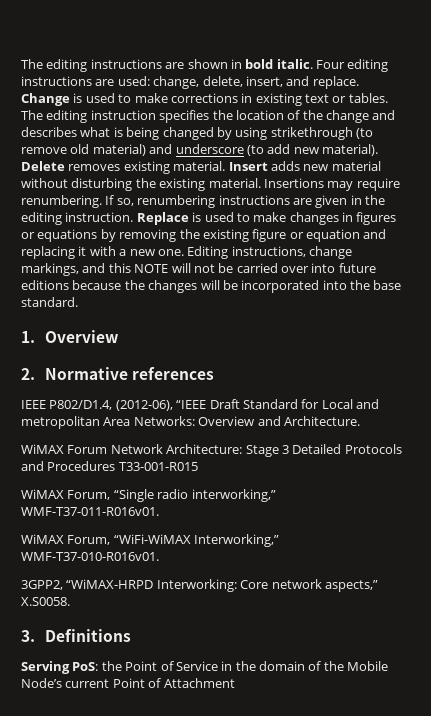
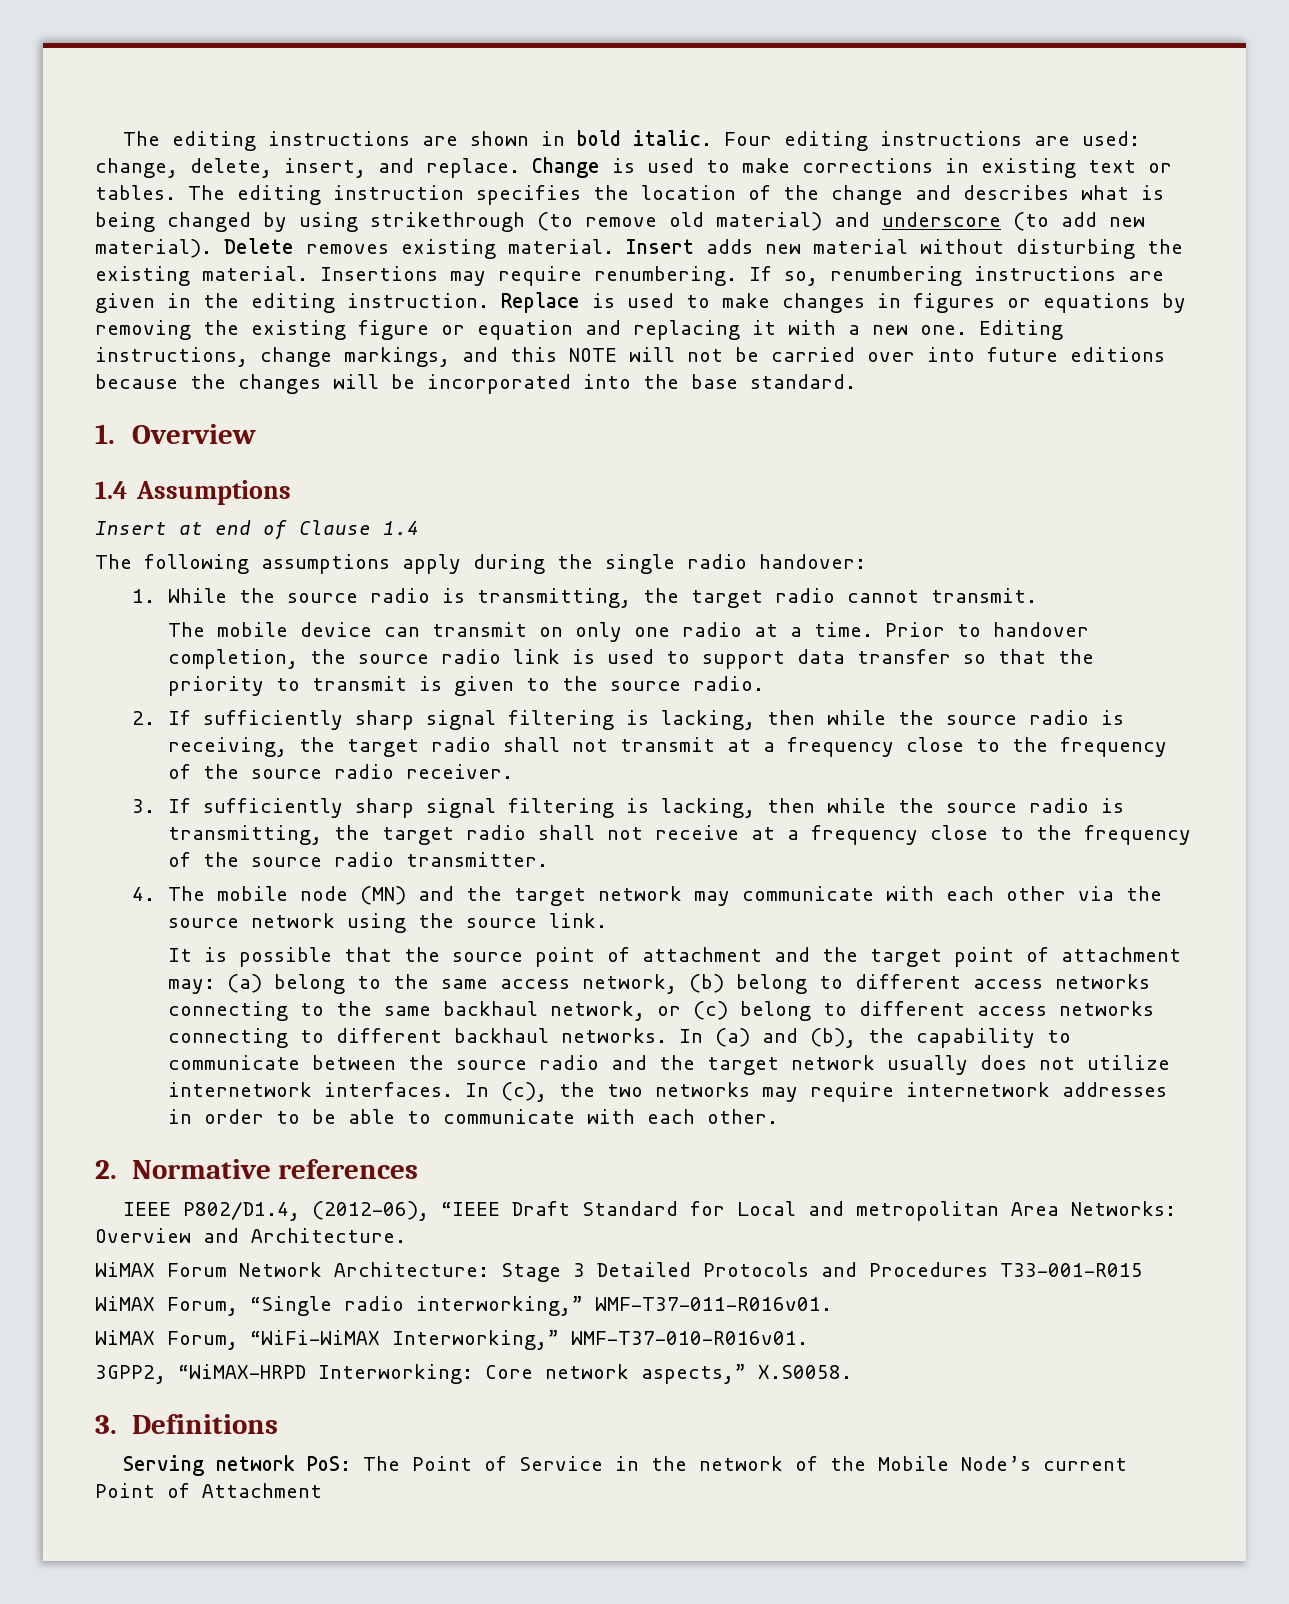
+ 1.4 Assumptions
+ Insert at end of Clause 1.4
+ The following assumptions apply during the single radio handover:
+ 1. While the source radio is transmitting, the target radio cannot transmit.
+ The mobile device can transmit on only one radio at a time. Prior to handover completion, the source radio link is used to support data transfer so that the priority to transmit is given to the source radio.
+ 2. If sufficiently sharp signal filtering is lacking, then while the source radio is receiving, the target radio shall not transmit at a frequency close to the frequency of the source radio receiver.
+ 3. If sufficiently sharp signal filtering is lacking, then while the source radio is transmitting, the target radio shall not receive at a frequency close to the frequency of the source radio transmitter.
+ 4. The mobile node (MN) and the target network may communicate with each other via the source network using the source link.
+ It is possible that the source point of attachment and the target point of attachment may: (a) belong to the same access network, (b) belong to different access networks connecting to the same backhaul network, or (c) belong to different access networks connecting to different backhaul networks. In (a) and (b), the capability to communicate between the source radio and the target network usually does not utilize internetwork interfaces. In (c), the two networks may require internetwork addresses in order to be able to communicate with each other.
- Serving PoS: the Point of Service in the domain of the Mobile Node’s current Point of Attachment
+ Serving network PoS: The Point of Service in the network of the Mobile Node’s current Point of Attachment

